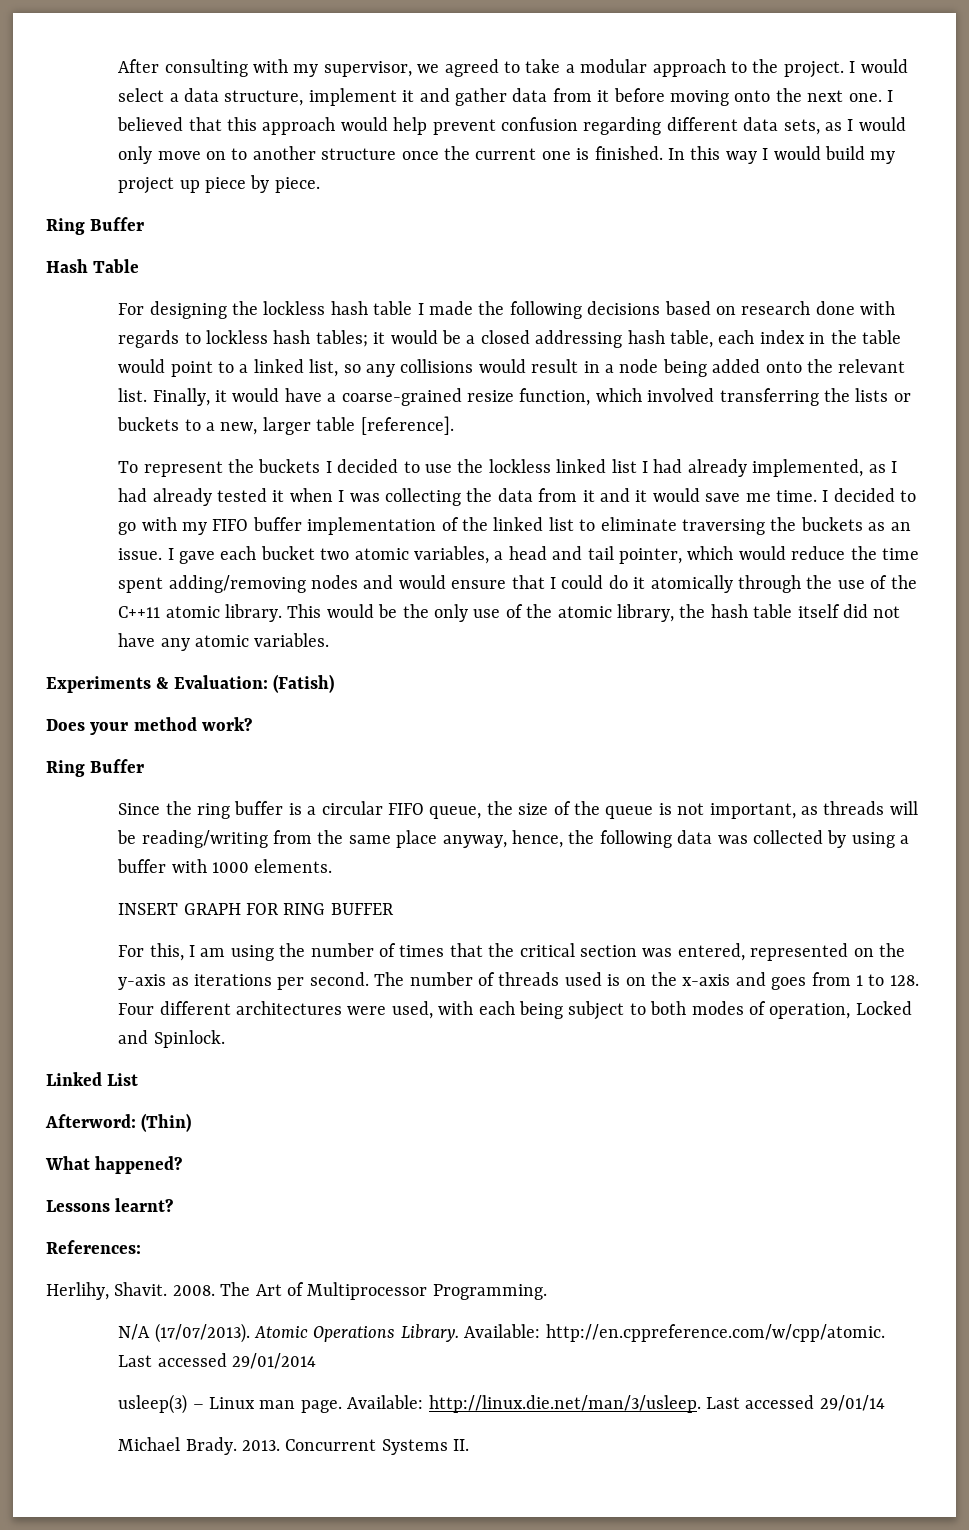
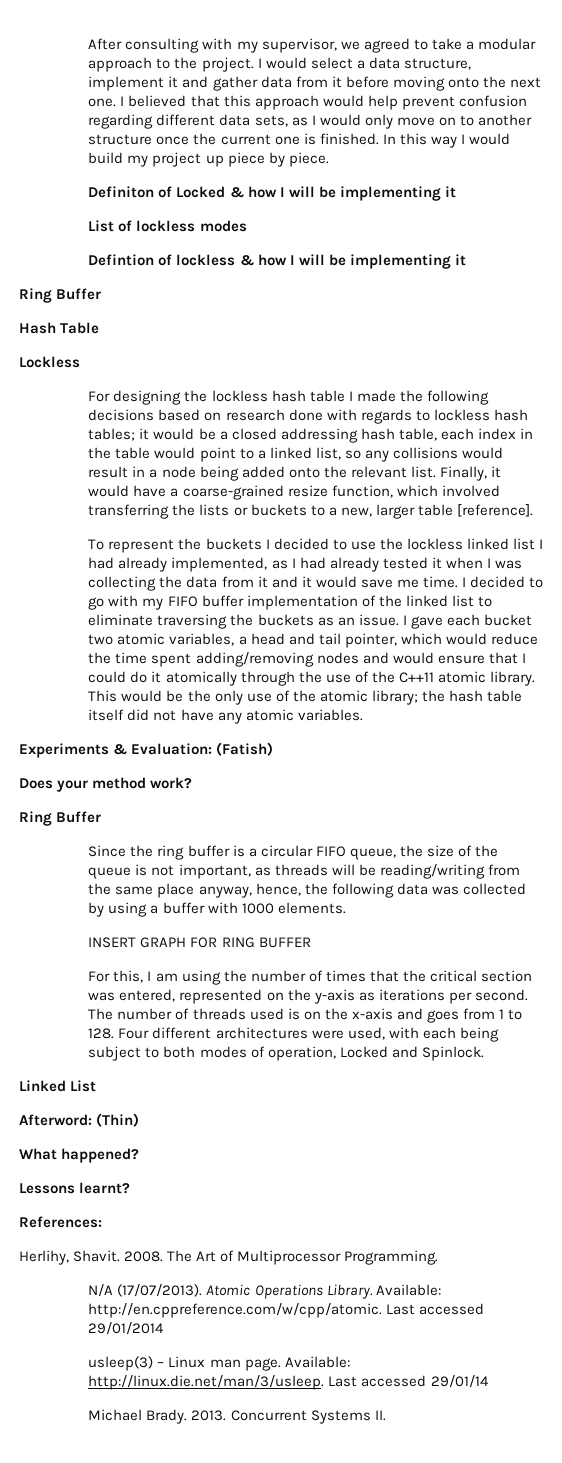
+ Definiton of Locked & how I will be implementing it
+ List of lockless modes
+ Defintion of lockless & how I will be implementing it
+ Lockless
- This would be the only use of the atomic library, the hash table itself did not have any atomic variables.
+ This would be the only use of the atomic library; the hash table itself did not have any atomic variables.

